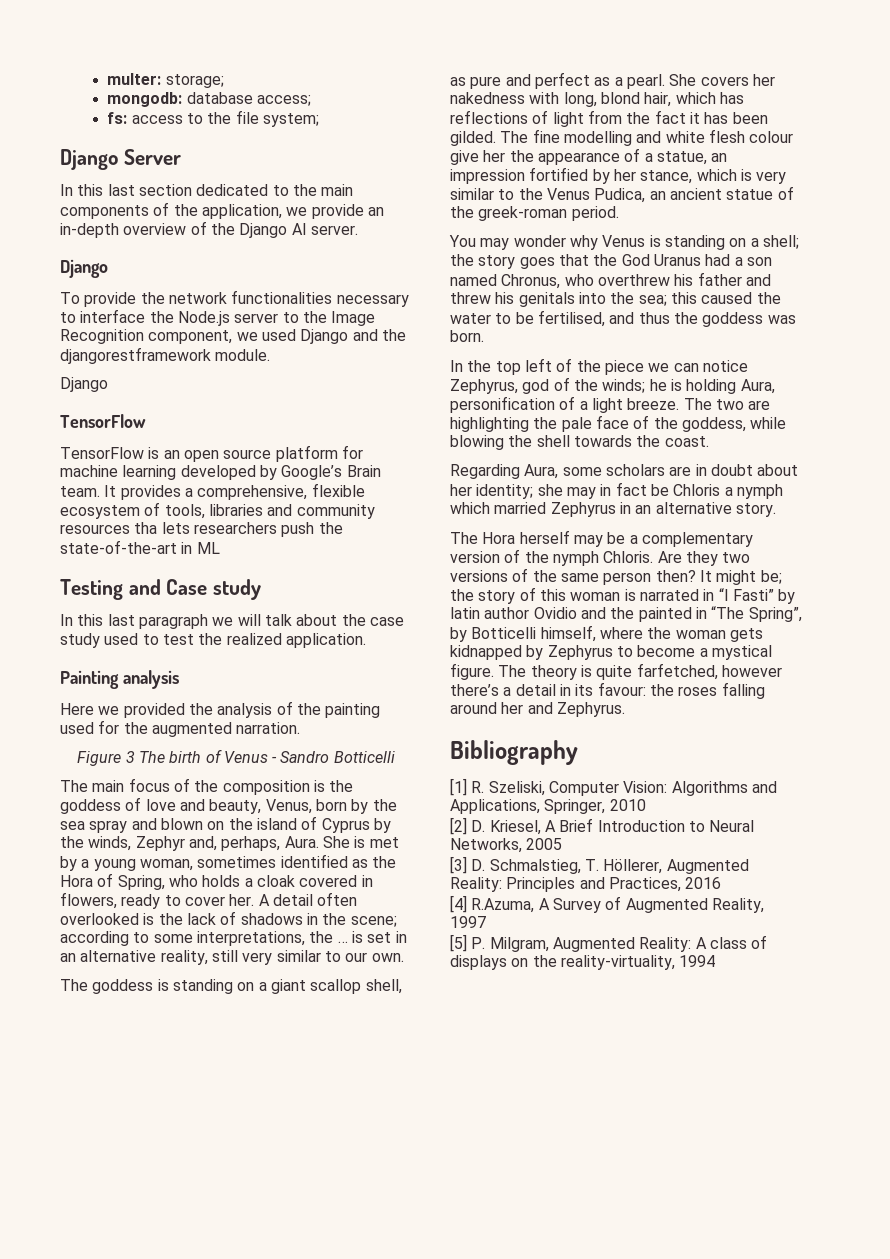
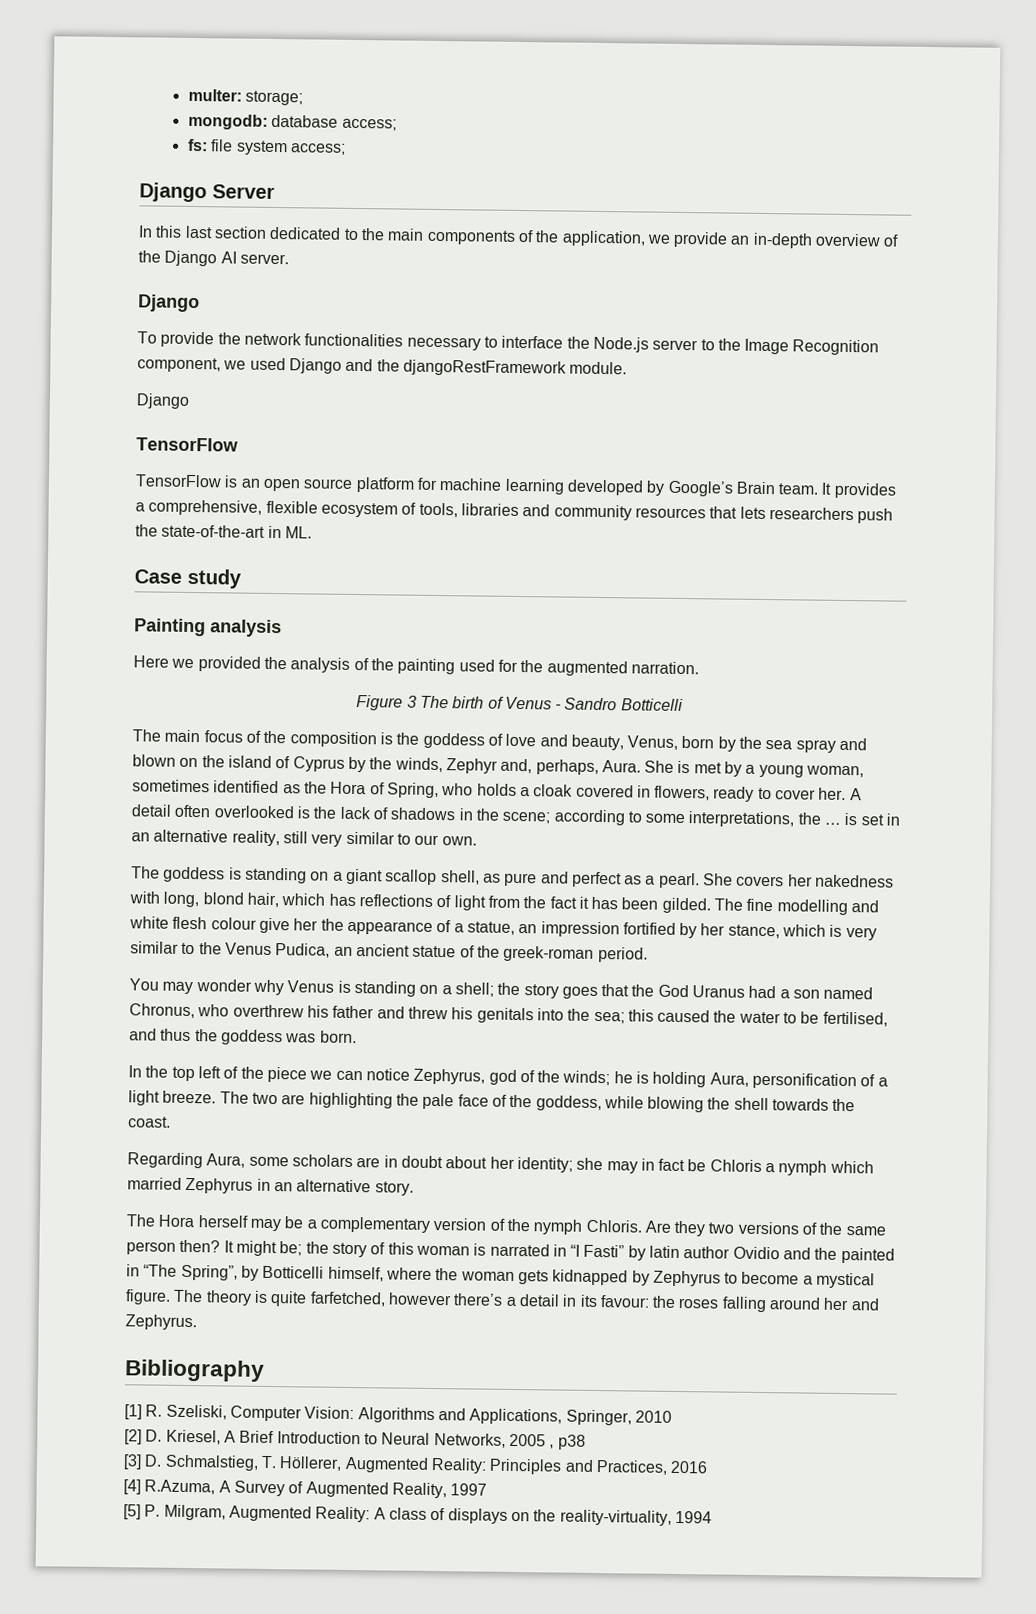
- fs: access to the file system;
+ fs: file system access;
- To provide the network functionalities necessary to interface the Node.js server to the Image Recognition component, we used Django and the djangorestframework module.
+ To provide the network functionalities necessary to interface the Node.js server to the Image Recognition component, we used Django and the djangoRestFramework module.
- It provides a comprehensive, flexible ecosystem of tools, libraries and community resources tha lets researchers push the state-of-the-art in ML
- Testing and Case study
+ It provides a comprehensive, flexible ecosystem of tools, libraries and community resources that lets researchers push the state-of-the-art in ML.
+ Case study
- In this last paragraph we will talk about the case study used to test the realized application.
- [2] D. Kriesel, A Brief Introduction to Neural Networks, 2005
+ [2] D. Kriesel, A Brief Introduction to Neural Networks, 2005 , p38

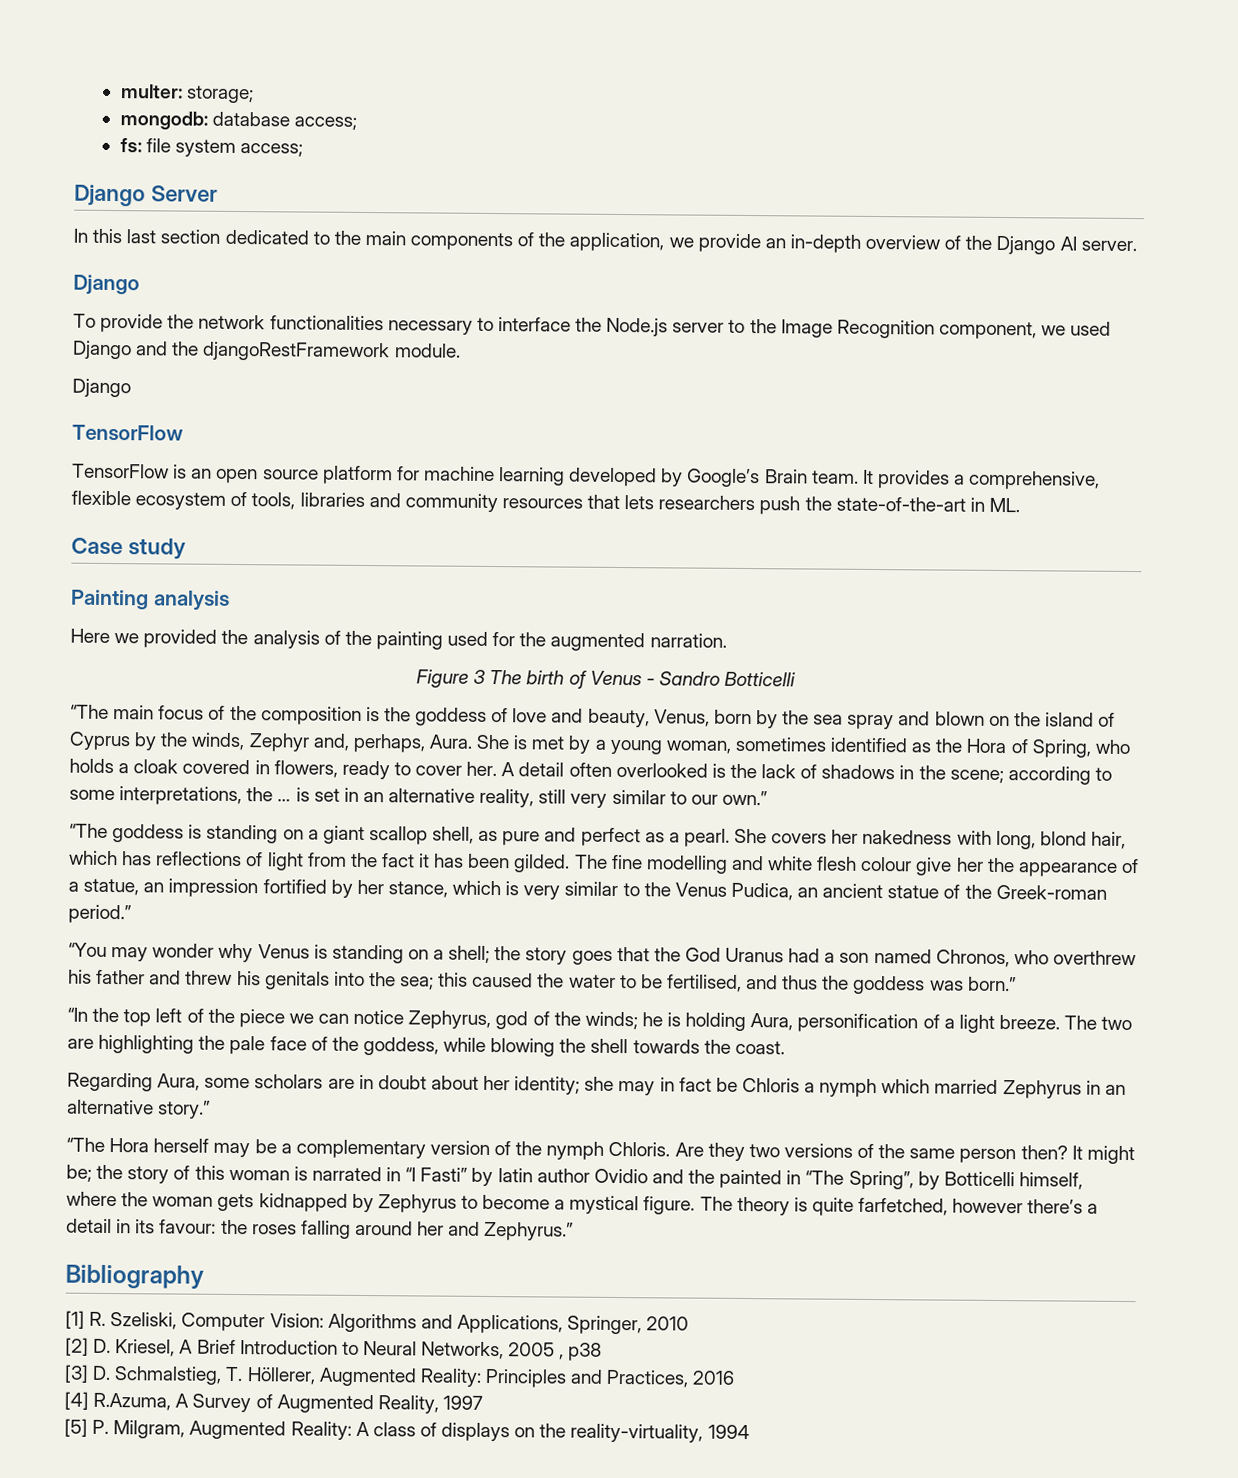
- The main focus of the composition is the goddess of love and beauty, Venus, born by the sea spray and blown on the island of Cyprus by the winds, Zephyr and, perhaps, Aura.
+ “The main focus of the composition is the goddess of love and beauty, Venus, born by the sea spray and blown on the island of Cyprus by the winds, Zephyr and, perhaps, Aura.
- A detail often overlooked is the lack of shadows in the scene; according to some interpretations, the … is set in an alternative reality, still very similar to our own.
- The goddess is standing on a giant scallop shell, as pure and perfect as a pearl.
+ A detail often overlooked is the lack of shadows in the scene; according to some interpretations, the … is set in an alternative reality, still very similar to our own.”
+ “The goddess is standing on a giant scallop shell, as pure and perfect as a pearl.
- The fine modelling and white flesh colour give her the appearance of a statue, an impression fortified by her stance, which is very similar to the Venus Pudica, an ancient statue of the greek-roman period.
- You may wonder why Venus is standing on a shell;
+ The fine modelling and white flesh colour give her the appearance of a statue, an impression fortified by her stance, which is very similar to the Venus Pudica, an ancient statue of the Greek-roman period.”
+ “You may wonder why Venus is standing on a shell;
- the story goes that the God Uranus had a son named Chronus, who overthrew his father and threw his genitals into the sea;
+ the story goes that the God Uranus had a son named Chronos, who overthrew his father and threw his genitals into the sea;
- this caused the water to be fertilised, and thus the goddess was born.
- In the top left of the piece we can notice Zephyrus, god of the winds;
+ this caused the water to be fertilised, and thus the goddess was born.”
+ “In the top left of the piece we can notice Zephyrus, god of the winds;
- Regarding Aura, some scholars are in doubt about her identity; she may in fact be Chloris a nymph which married Zephyrus in an alternative story.
- The Hora herself may be a complementary version of the nymph Chloris.
+ Regarding Aura, some scholars are in doubt about her identity; she may in fact be Chloris a nymph which married Zephyrus in an alternative story.”
+ “The Hora herself may be a complementary version of the nymph Chloris.
- The theory is quite farfetched, however there’s a detail in its favour: the roses falling around her and Zephyrus.
+ The theory is quite farfetched, however there’s a detail in its favour: the roses falling around her and Zephyrus.”

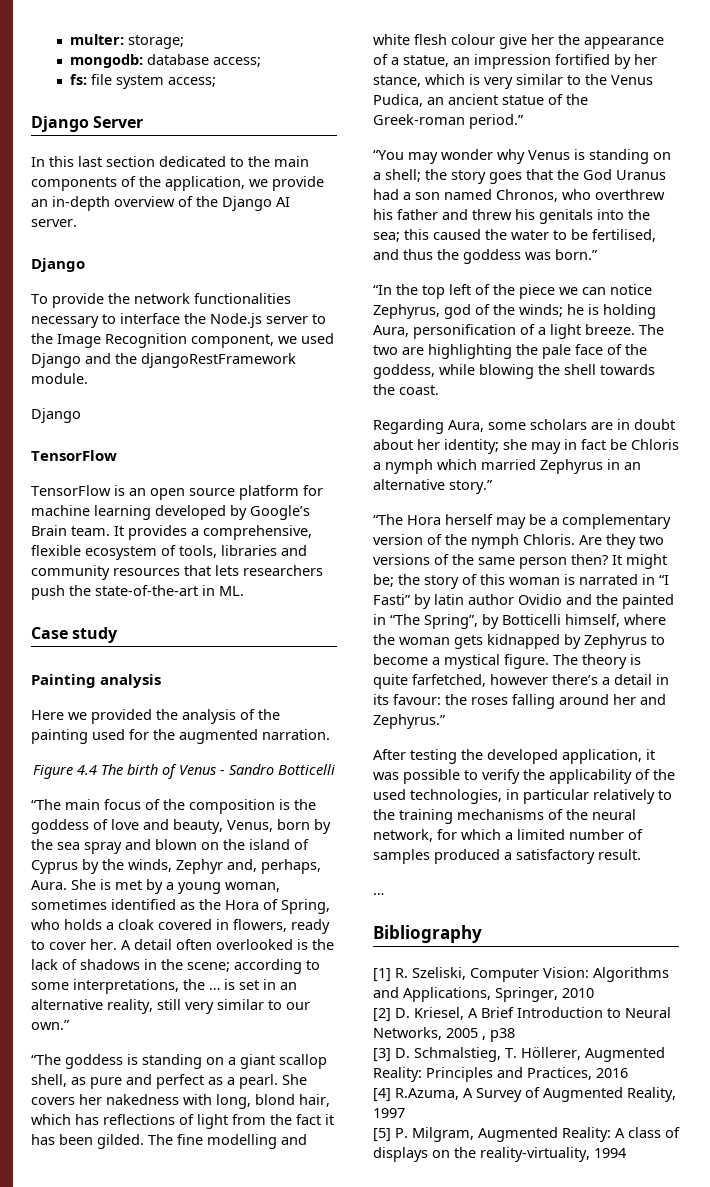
- Figure 3 The birth of Venus - Sandro Botticelli
+ Figure 4.4 The birth of Venus - Sandro Botticelli
+ After testing the developed application, it was possible to verify the applicability of the used technologies, in particular relatively to the training mechanisms of the neural network, for which a limited number of samples produced a satisfactory result.
+ …

